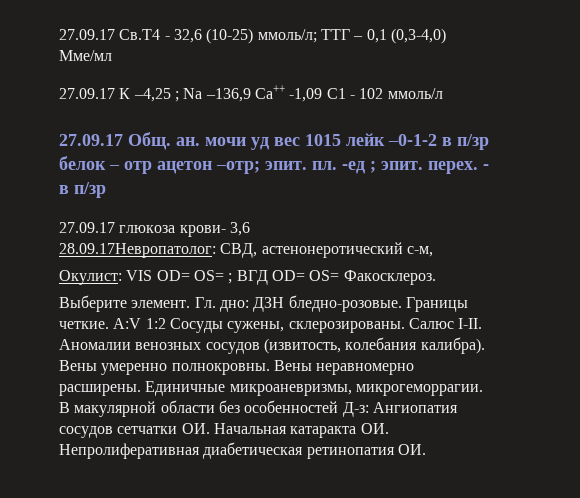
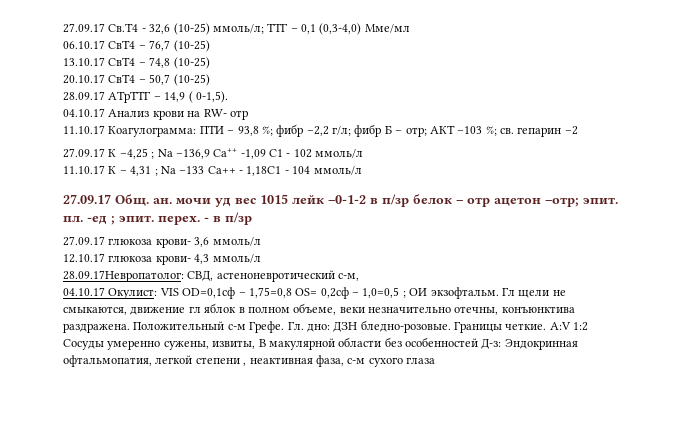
+ 06.10.17 СвТ4 – 76,7 (10-25)
+ 13.10.17 СвТ4 – 74,8 (10-25)
+ 20.10.17 СвТ4 – 50,7 (10-25)
+ 28.09.17 АТрТТГ – 14,9 ( 0-1,5).
+ 04.10.17 Анализ крови на RW- отр
+ 11.10.17 Коагулограмма: ПТИ – 93,8 %; фибр –2,2 г/л; фибр Б – отр; АКТ –103 %; св. гепарин –2
+ 11.10.17 К – 4,31 ; Nа –133 Са++ - 1,18С1 - 104 ммоль/л
- 27.09.17 глюкоза крови- 3,6
+ 27.09.17 глюкоза крови- 3,6 ммоль/л
+ 12.10.17 глюкоза крови- 4,3 ммоль/л
- 28.09.17Невропатолог: СВД, астенонеротический с-м,
+ 28.09.17Невропатолог: СВД, астеноневротический с-м,
- Окулист: VIS OD= OS= ; ВГД OD= OS= Факосклероз.
- Выберите элемент.
+ 04.10.17 Окулист: VIS OD=0,1сф – 1,75=0,8 OS= 0,2сф – 1,0=0,5 ; ОИ экзофтальм. Гл щели не смыкаются, движение гл яблок в полном объеме, веки незначительно отечны, конъюнктива раздражена. Положительный с-м Грефе.
- А:V 1:2 Сосуды сужены, склерозированы. Салюс I-II. Аномалии венозных сосудов (извитость, колебания калибра). Вены умеренно полнокровны. Вены неравномерно расширены. Единичные микроаневризмы, микрогеморрагии. В макулярной области без особенностей Д-з: Ангиопатия сосудов сетчатки ОИ. Начальная катаракта ОИ. Непролиферативная диабетическая ретинопатия ОИ.
+ А:V 1:2 Сосуды умеренно сужены, извиты, В макулярной области без особенностей Д-з: Эндокринная офтальмопатия, легкой степени , неактивная фаза, с-м сухого глаза

